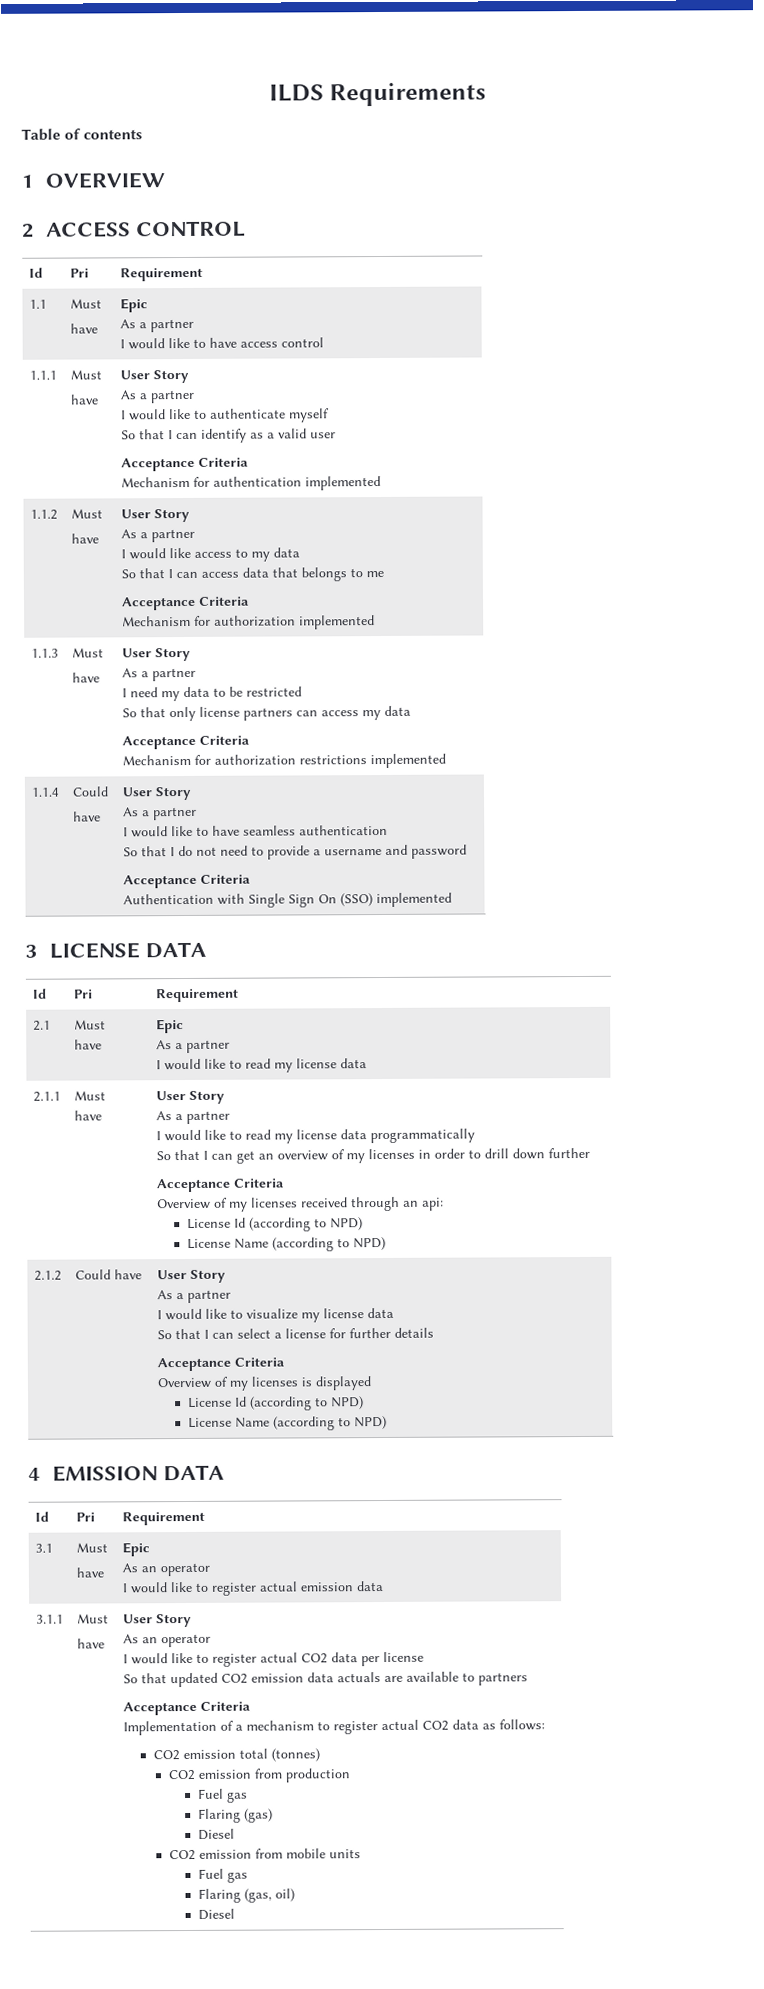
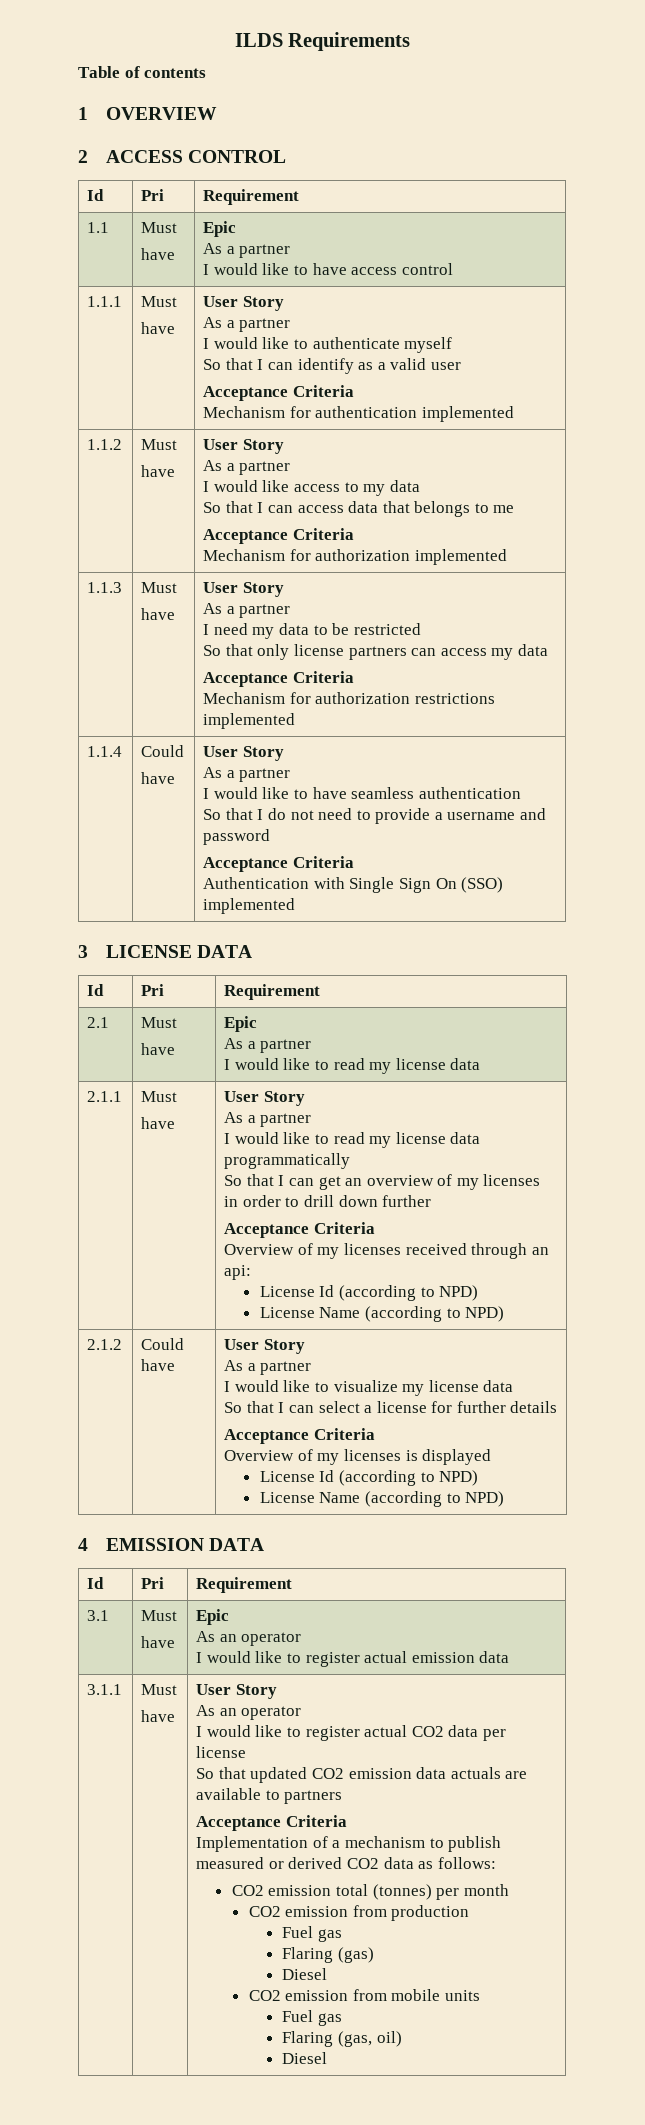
- Implementation of a mechanism to register actual CO2 data as follows:
+ Implementation of a mechanism to publish measured or derived CO2 data as follows:
- CO2 emission total (tonnes)
+ CO2 emission total (tonnes) per month

